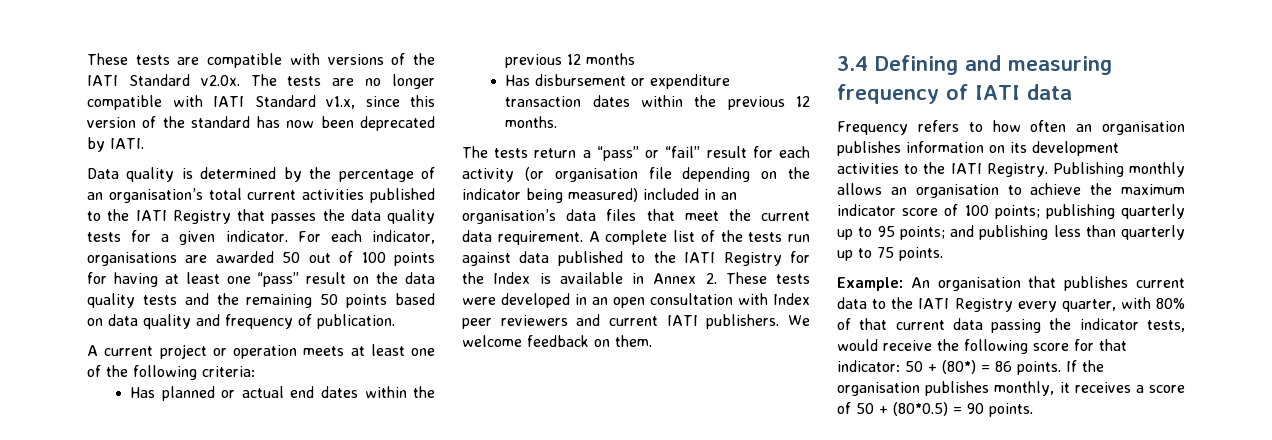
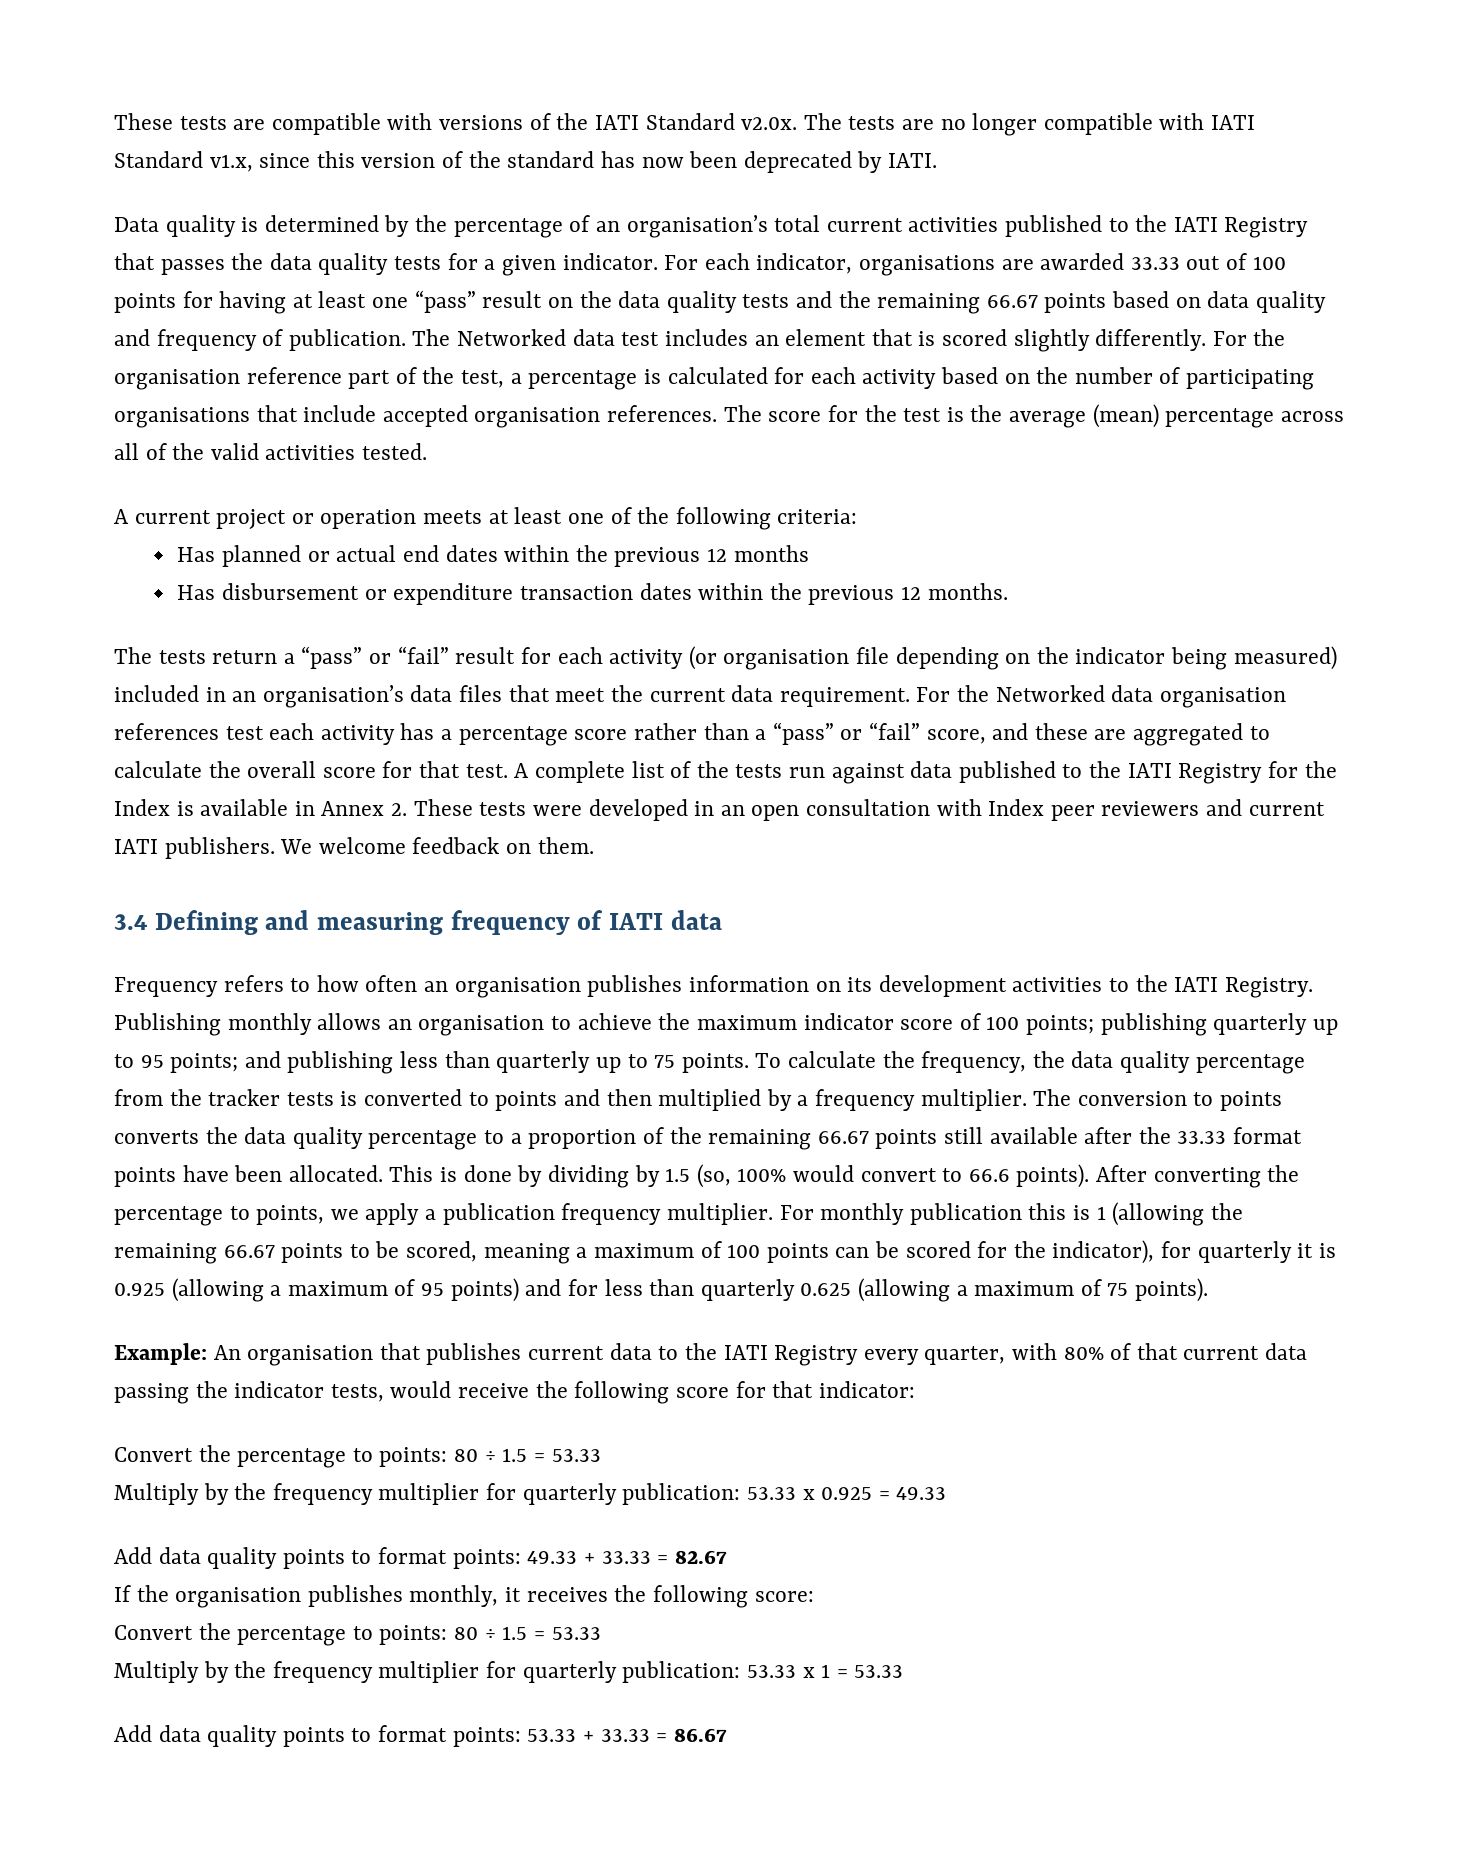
- For each indicator, organisations are awarded 50 out of 100 points for having at least one “pass” result on the data quality tests and the remaining 50 points based on data quality and frequency of publication.
+ For each indicator, organisations are awarded 33.33 out of 100 points for having at least one “pass” result on the data quality tests and the remaining 66.67 points based on data quality and frequency of publication. The Networked data test includes an element that is scored slightly differently. For the organisation reference part of the test, a percentage is calculated for each activity based on the number of participating organisations that include accepted organisation references. The score for the test is the average (mean) percentage across all of the valid activities tested.
+ For the Networked data organisation references test each activity has a percentage score rather than a “pass” or “fail” score, and these are aggregated to calculate the overall score for that test.
+ To calculate the frequency, the data quality percentage from the tracker tests is converted to points and then multiplied by a frequency multiplier. The conversion to points converts the data quality percentage to a proportion of the remaining 66.67 points still available after the 33.33 format points have been allocated. This is done by dividing by 1.5 (so, 100% would convert to 66.6 points). After converting the percentage to points, we apply a publication frequency multiplier. For monthly publication this is 1 (allowing the remaining 66.67 points to be scored, meaning a maximum of 100 points can be scored for the indicator), for quarterly it is 0.925 (allowing a maximum of 95 points) and for less than quarterly 0.625 (allowing a maximum of 75 points).
- Example: An organisation that publishes current data to the IATI Registry every quarter, with 80% of that current data passing the indicator tests, would receive the following score for that indicator: 50 + (80*) = 86 points. If the organisation publishes monthly, it receives a score of 50 + (80*0.5) = 90 points.
+ Example: An organisation that publishes current data to the IATI Registry every quarter, with 80% of that current data passing the indicator tests, would receive the following score for that indicator:
+ Convert the percentage to points: 80 ÷ 1.5 = 53.33
+ Multiply by the frequency multiplier for quarterly publication: 53.33 x 0.925 = 49.33
+ Add data quality points to format points: 49.33 + 33.33 = 82.67
+ If the organisation publishes monthly, it receives the following score:
+ Convert the percentage to points: 80 ÷ 1.5 = 53.33
+ Multiply by the frequency multiplier for quarterly publication: 53.33 x 1 = 53.33
+ Add data quality points to format points: 53.33 + 33.33 = 86.67

